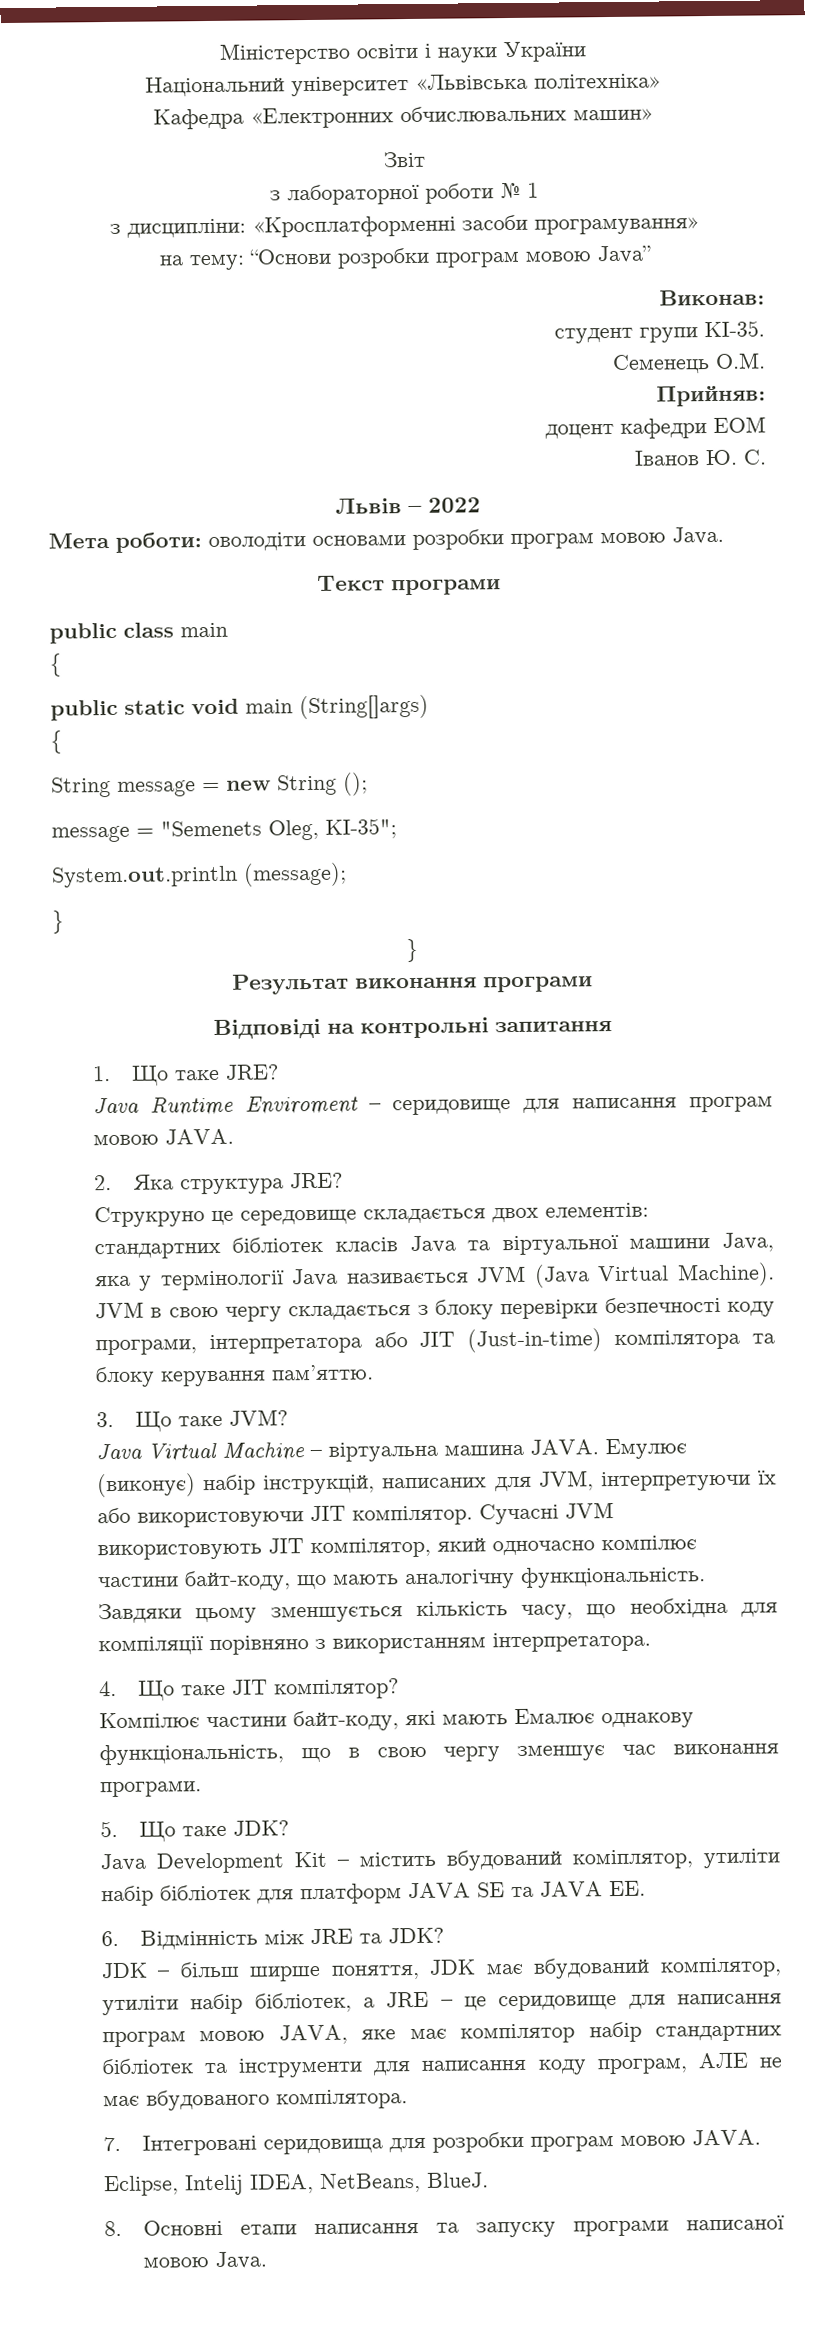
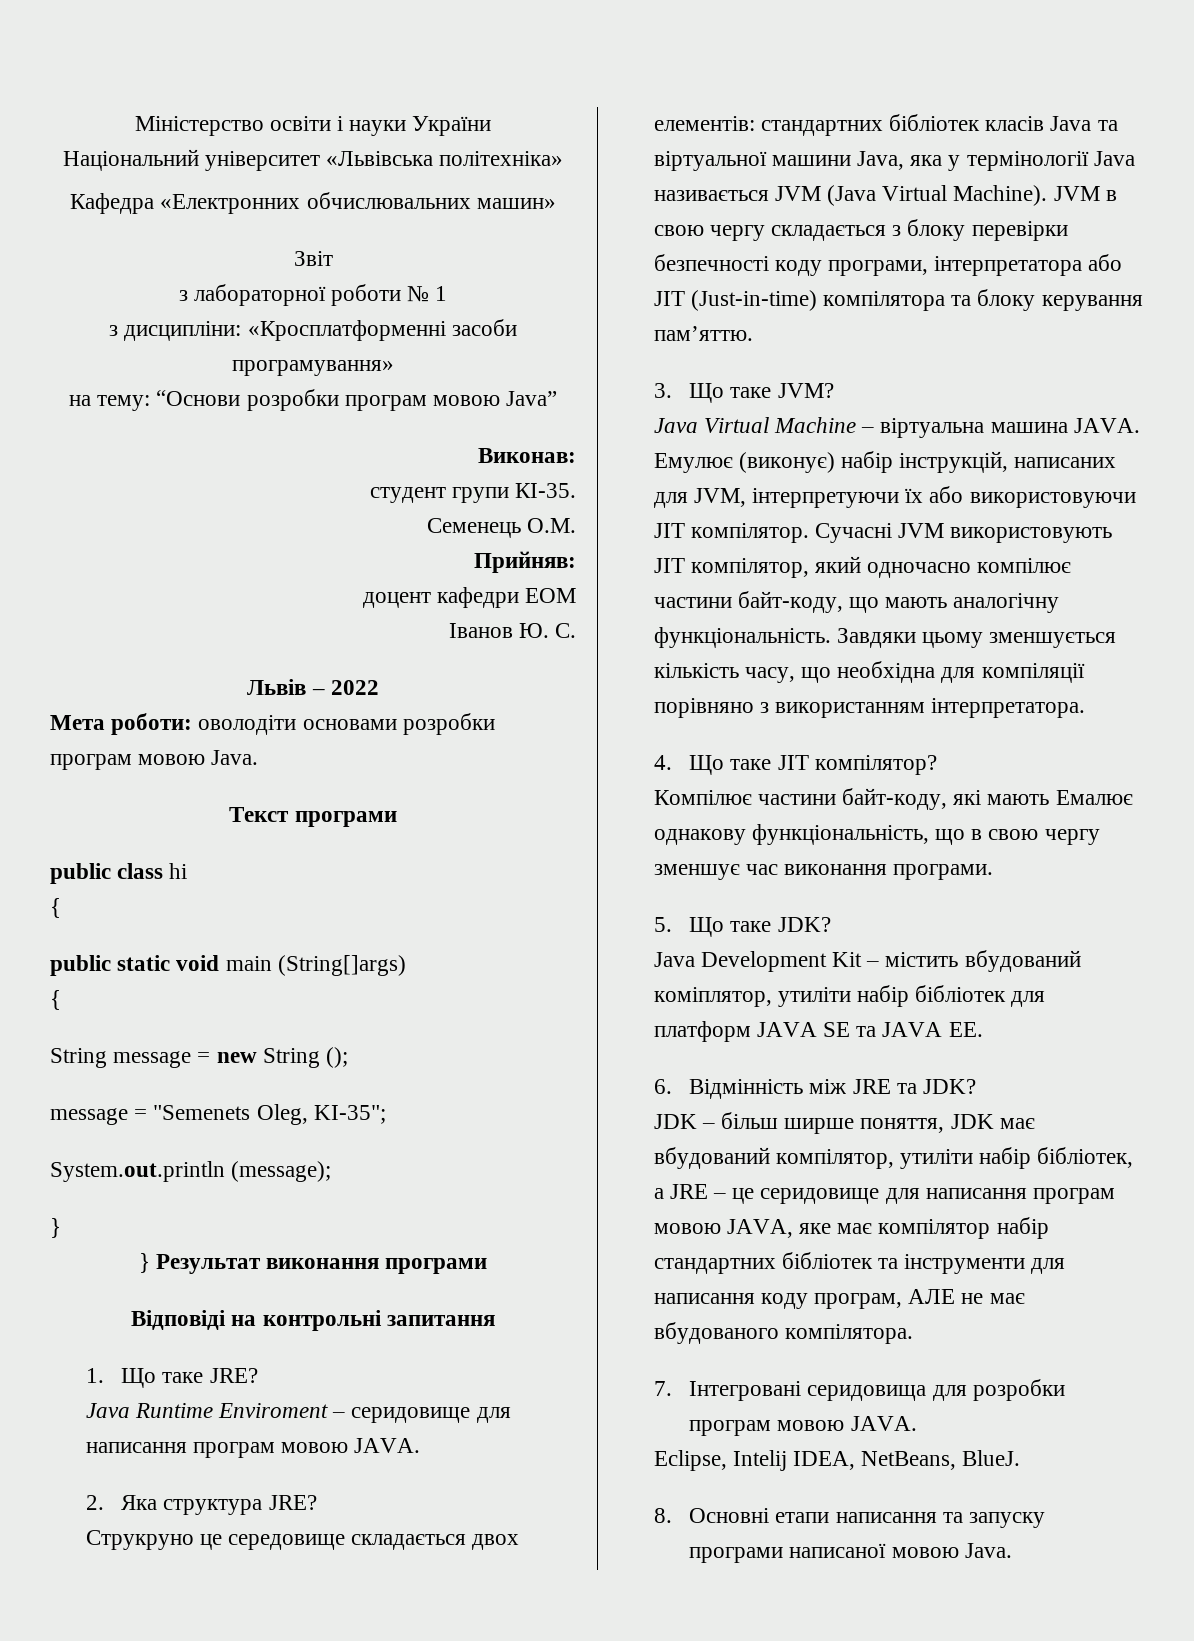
- public class main
+ public class hi
  System.out.println (message);
  }
- }
- Результат виконання програми
+ } Результат виконання програми

